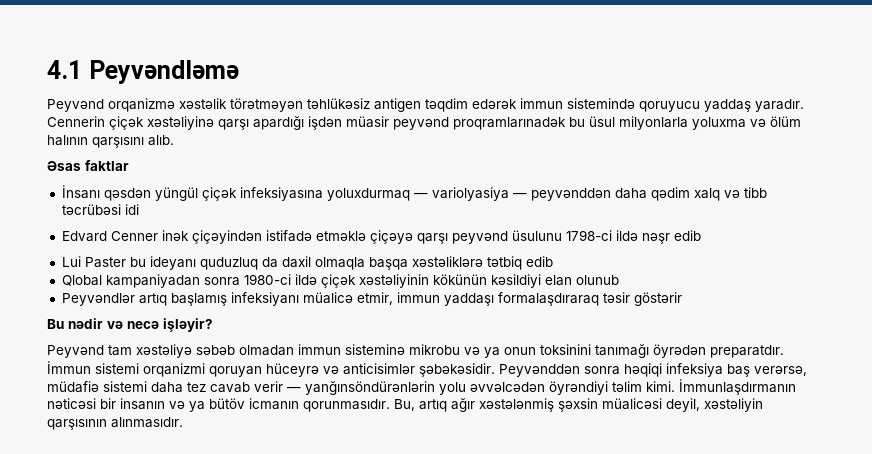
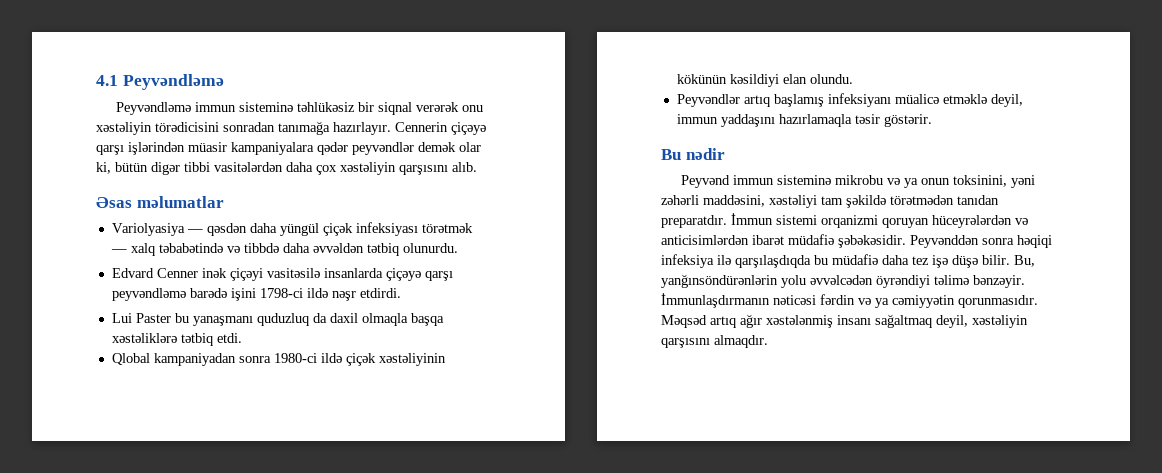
- Peyvənd orqanizmə xəstəlik törətməyən təhlükəsiz antigen təqdim edərək immun sistemində qoruyucu yaddaş yaradır. Cennerin çiçək xəstəliyinə qarşı apardığı işdən müasir peyvənd proqramlarınadək bu üsul milyonlarla yoluxma və ölüm halının qarşısını alıb.
- Əsas faktlar
- İnsanı qəsdən yüngül çiçək infeksiyasına yoluxdurmaq — variolyasiya — peyvənddən daha qədim xalq və tibb təcrübəsi idi
- Edvard Cenner inək çiçəyindən istifadə etməklə çiçəyə qarşı peyvənd üsulunu 1798-ci ildə nəşr edib
+ Peyvəndləmə immun sisteminə təhlükəsiz bir siqnal verərək onu xəstəliyin törədicisini sonradan tanımağa hazırlayır. Cennerin çiçəyə qarşı işlərindən müasir kampaniyalara qədər peyvəndlər demək olar ki, bütün digər tibbi vasitələrdən daha çox xəstəliyin qarşısını alıb.
+ Əsas məlumatlar
+ Variolyasiya — qəsdən daha yüngül çiçək infeksiyası törətmək — xalq təbabətində və tibbdə daha əvvəldən tətbiq olunurdu.
+ Edvard Cenner inək çiçəyi vasitəsilə insanlarda çiçəyə qarşı peyvəndləmə barədə işini 1798-ci ildə nəşr etdirdi.
- Lui Paster bu ideyanı quduzluq da daxil olmaqla başqa xəstəliklərə tətbiq edib
+ Lui Paster bu yanaşmanı quduzluq da daxil olmaqla başqa xəstəliklərə tətbiq etdi.
- Qlobal kampaniyadan sonra 1980-ci ildə çiçək xəstəliyinin kökünün kəsildiyi elan olunub
+ Qlobal kampaniyadan sonra 1980-ci ildə çiçək xəstəliyinin kökünün kəsildiyi elan olundu.
- Peyvəndlər artıq başlamış infeksiyanı müalicə etmir, immun yaddaşı formalaşdıraraq təsir göstərir
- Bu nədir və necə işləyir?
- Peyvənd tam xəstəliyə səbəb olmadan immun sisteminə mikrobu və ya onun toksinini tanımağı öyrədən preparatdır.
+ Peyvəndlər artıq başlamış infeksiyanı müalicə etməklə deyil, immun yaddaşını hazırlamaqla təsir göstərir.
+ Bu nədir
+ Peyvənd immun sisteminə mikrobu və ya onun toksinini, yəni zəhərli maddəsini, xəstəliyi tam şəkildə törətmədən tanıdan preparatdır.
- İmmun sistemi orqanizmi qoruyan hüceyrə və anticisimlər şəbəkəsidir.
+ İmmun sistemi orqanizmi qoruyan hüceyrələrdən və anticisimlərdən ibarət müdafiə şəbəkəsidir.
- Peyvənddən sonra həqiqi infeksiya baş verərsə, müdafiə sistemi daha tez cavab verir — yanğınsöndürənlərin yolu əvvəlcədən öyrəndiyi təlim kimi. İmmunlaşdırmanın nəticəsi bir insanın və ya bütöv icmanın qorunmasıdır. Bu, artıq ağır xəstələnmiş şəxsin müalicəsi deyil, xəstəliyin qarşısının alınmasıdır.
+ Peyvənddən sonra həqiqi infeksiya ilə qarşılaşdıqda bu müdafiə daha tez işə düşə bilir. Bu, yanğınsöndürənlərin yolu əvvəlcədən öyrəndiyi təlimə bənzəyir. İmmunlaşdırmanın nəticəsi fərdin və ya cəmiyyətin qorunmasıdır. Məqsəd artıq ağır xəstələnmiş insanı sağaltmaq deyil, xəstəliyin qarşısını almaqdır.

